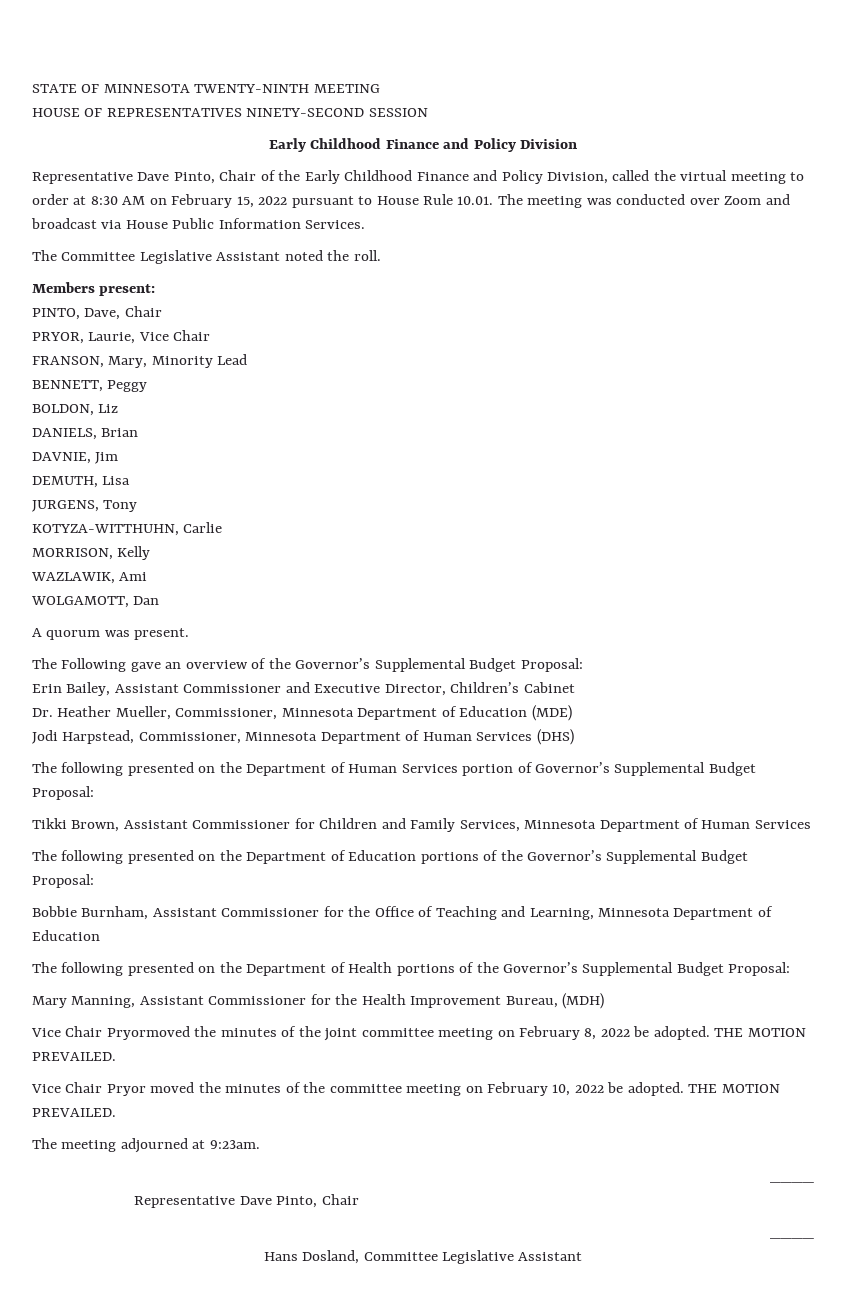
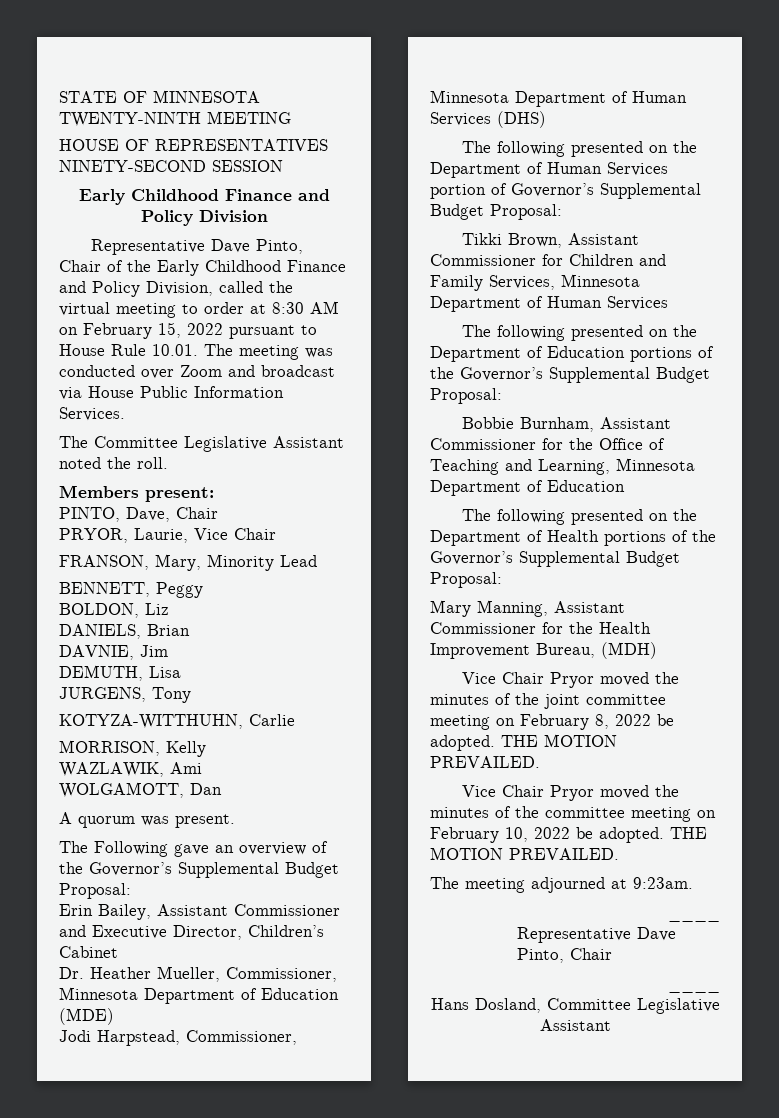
- Vice Chair Pryormoved the minutes of the joint committee meeting on February 8, 2022 be adopted.
+ Vice Chair Pryor moved the minutes of the joint committee meeting on February 8, 2022 be adopted.

